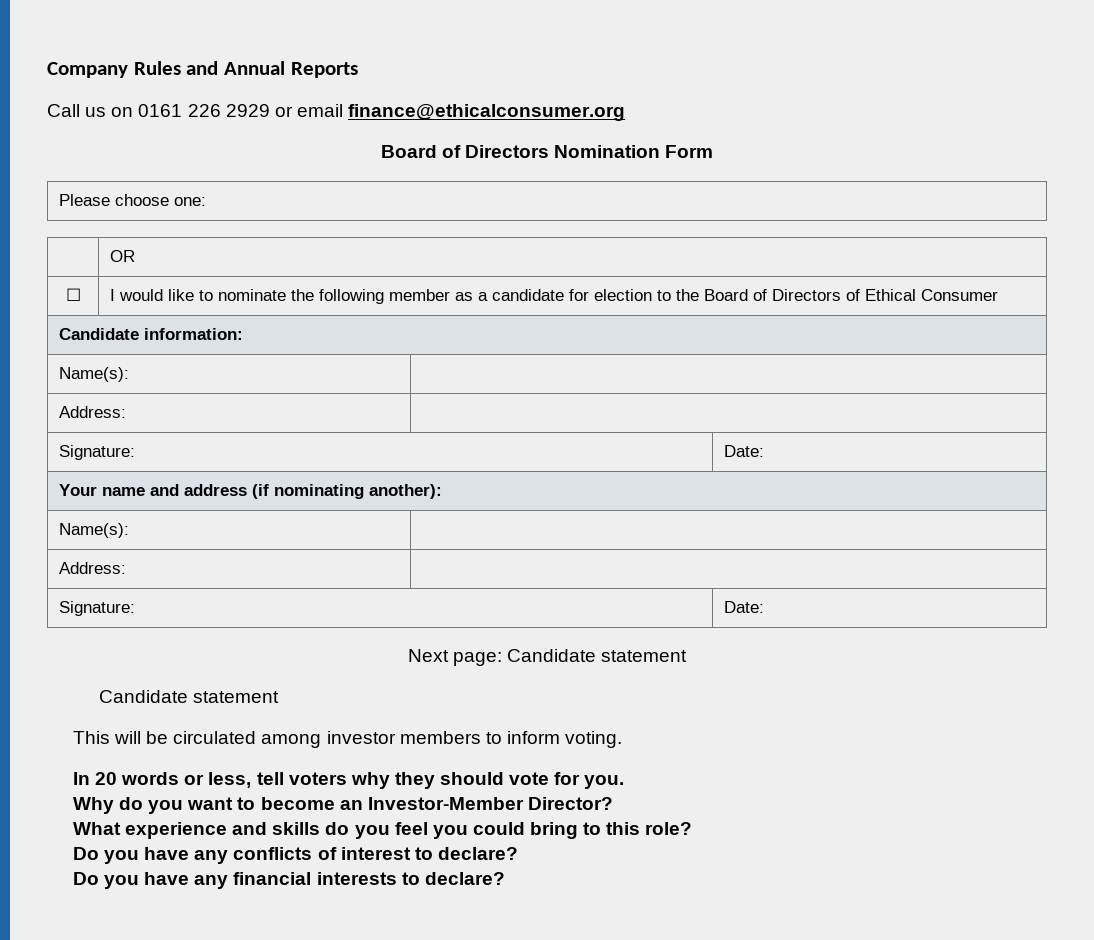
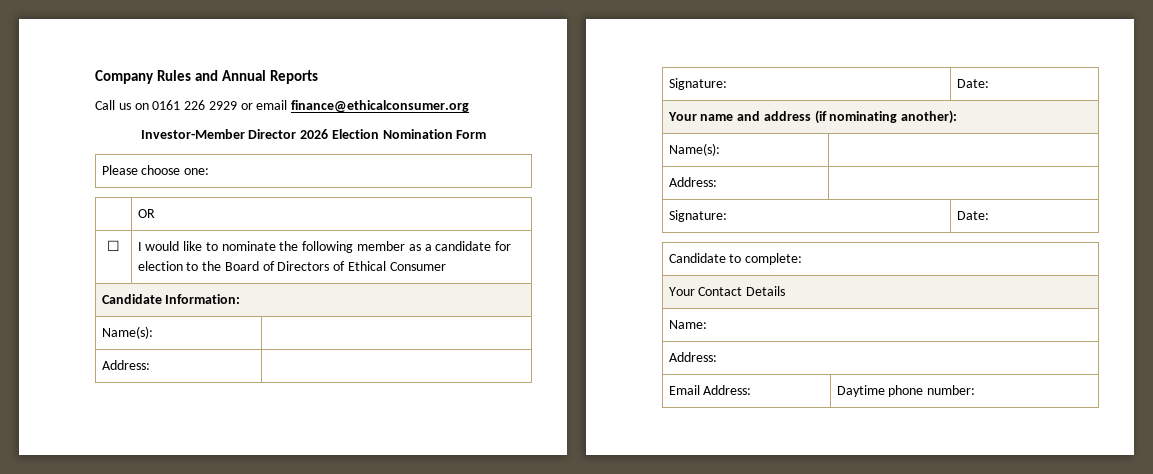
- Board of Directors Nomination Form
+ Investor-Member Director 2026 Election Nomination Form
- Candidate information:
+ Candidate Information:
- Next page: Candidate statement
- Candidate statement
- This will be circulated among investor members to inform voting.
- In 20 words or less, tell voters why they should vote for you.
- Why do you want to become an Investor-Member Director?
- What experience and skills do you feel you could bring to this role?
- Do you have any conflicts of interest to declare?
- Do you have any financial interests to declare?
+ Candidate to complete:
+ Your Contact Details
+ Name:
+ Address:
+ Email Address: | Daytime phone number:

